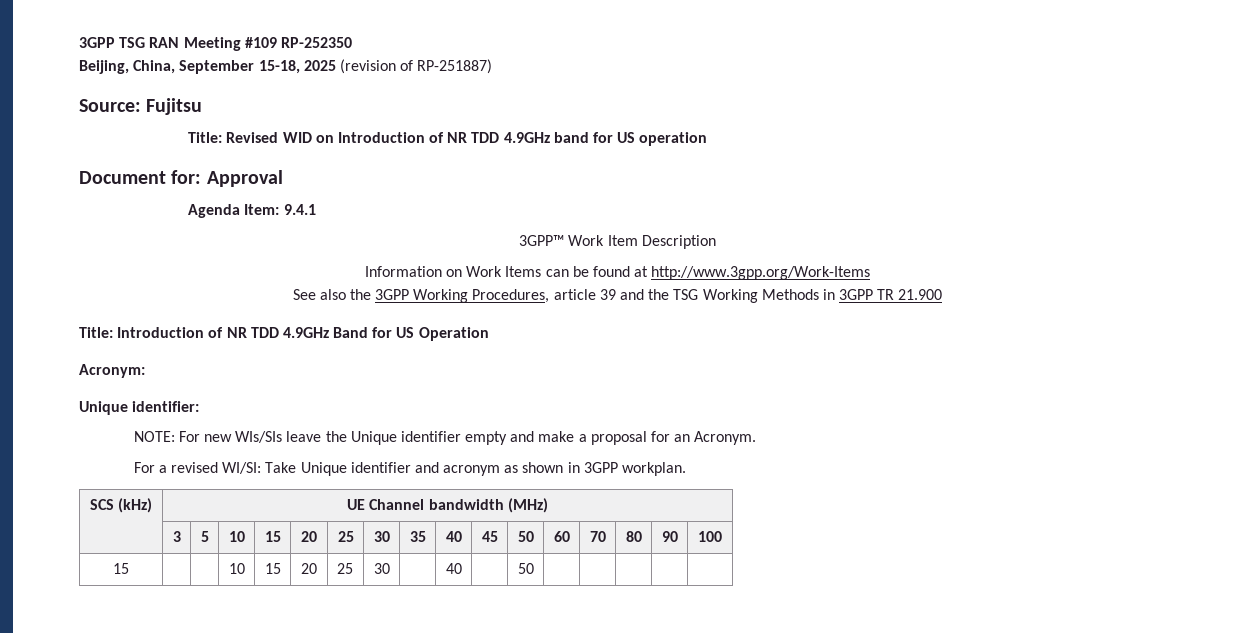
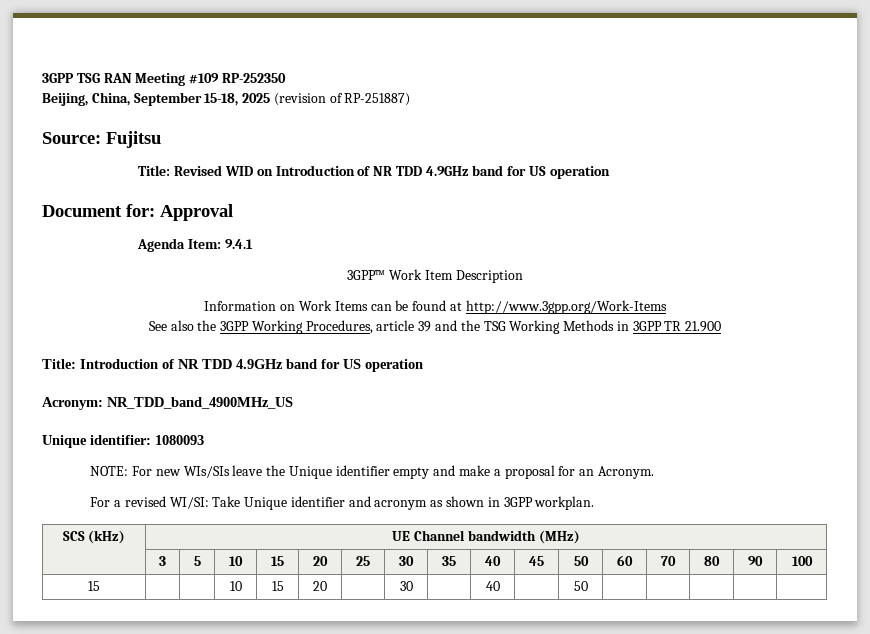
- Title: Introduction of NR TDD 4.9GHz Band for US Operation
+ Title: Introduction of NR TDD 4.9GHz band for US operation
- Acronym:
+ Acronym: NR_TDD_band_4900MHz_US
- Unique identifier:
+ Unique identifier: 1080093
- 15 | | | 10 | 15 | 20 | 25 | 30 | | 40 | | 50 | | | | |
+ 15 | | | 10 | 15 | 20 | | 30 | | 40 | | 50 | | | | |

